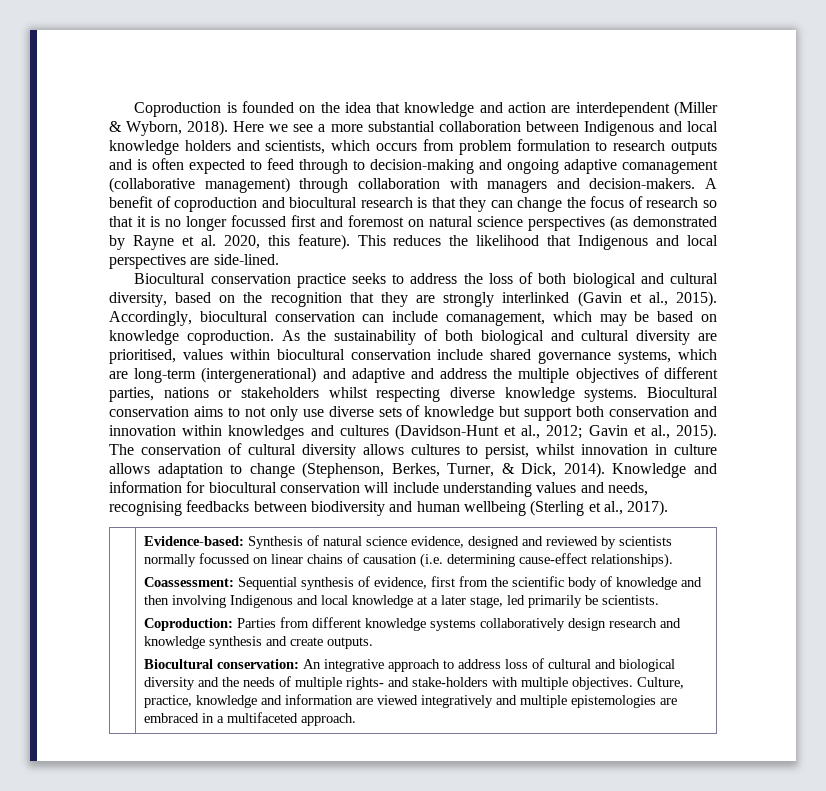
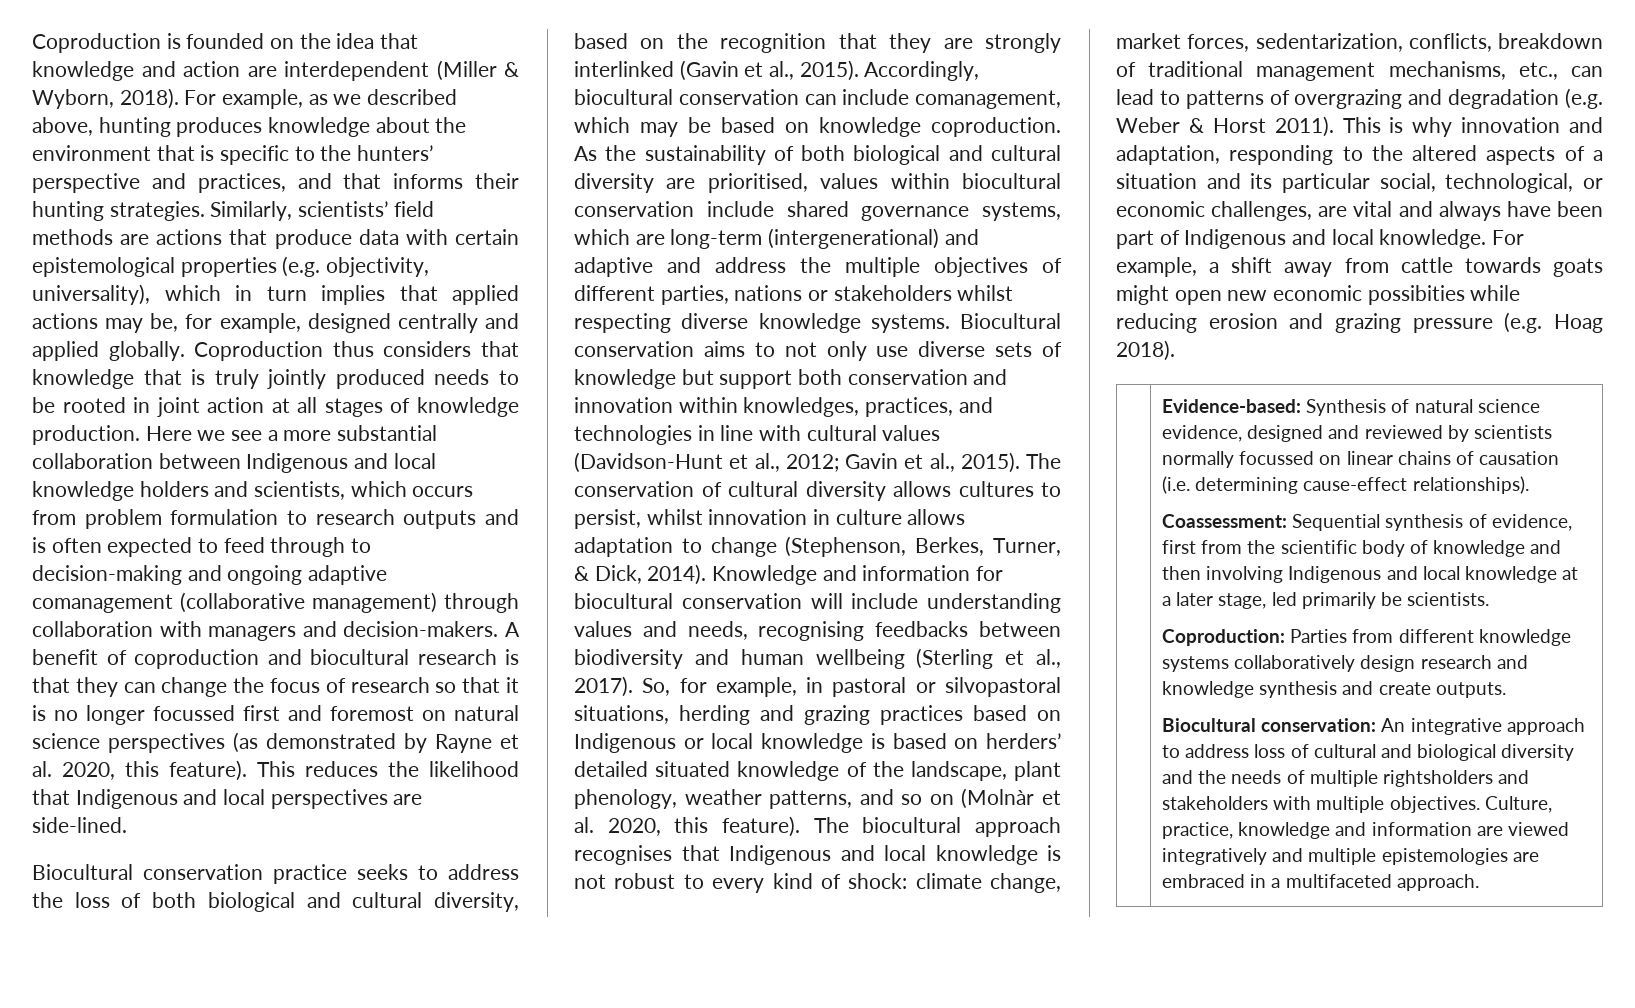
+ For example, as we described above, hunting produces knowledge about the environment that is specific to the hunters’ perspective and practices, and that informs their hunting strategies. Similarly, scientists’ field methods are actions that produce data with certain epistemological properties (e.g. objectivity, universality), which in turn implies that applied actions may be, for example, designed centrally and applied globally. Coproduction thus considers that knowledge that is truly jointly produced needs to be rooted in joint action at all stages of knowledge production.
- Biocultural conservation aims to not only use diverse sets of knowledge but support both conservation and innovation within knowledges and cultures (Davidson-Hunt et al., 2012; Gavin et al., 2015).
+ Biocultural conservation aims to not only use diverse sets of knowledge but support both conservation and innovation within knowledges, practices, and technologies in line with cultural values (Davidson-Hunt et al., 2012; Gavin et al., 2015).
+ So, for example, in pastoral or silvopastoral situations, herding and grazing practices based on Indigenous or local knowledge is based on herders’ detailed situated knowledge of the landscape, plant phenology, weather patterns, and so on (Molnàr et al. 2020, this feature). The biocultural approach recognises that Indigenous and local knowledge is not robust to every kind of shock: climate change, market forces, sedentarization, conflicts, breakdown of traditional management mechanisms, etc., can lead to patterns of overgrazing and degradation (e.g. Weber & Horst 2011). This is why innovation and adaptation, responding to the altered aspects of a situation and its particular social, technological, or economic challenges, are vital and always have been part of Indigenous and local knowledge. For example, a shift away from cattle towards goats might open new economic possibities while reducing erosion and grazing pressure (e.g. Hoag 2018).
- Biocultural conservation: An integrative approach to address loss of cultural and biological diversity and the needs of multiple rights- and stake-holders with multiple objectives.
+ Biocultural conservation: An integrative approach to address loss of cultural and biological diversity and the needs of multiple rightsholders and stakeholders with multiple objectives.

